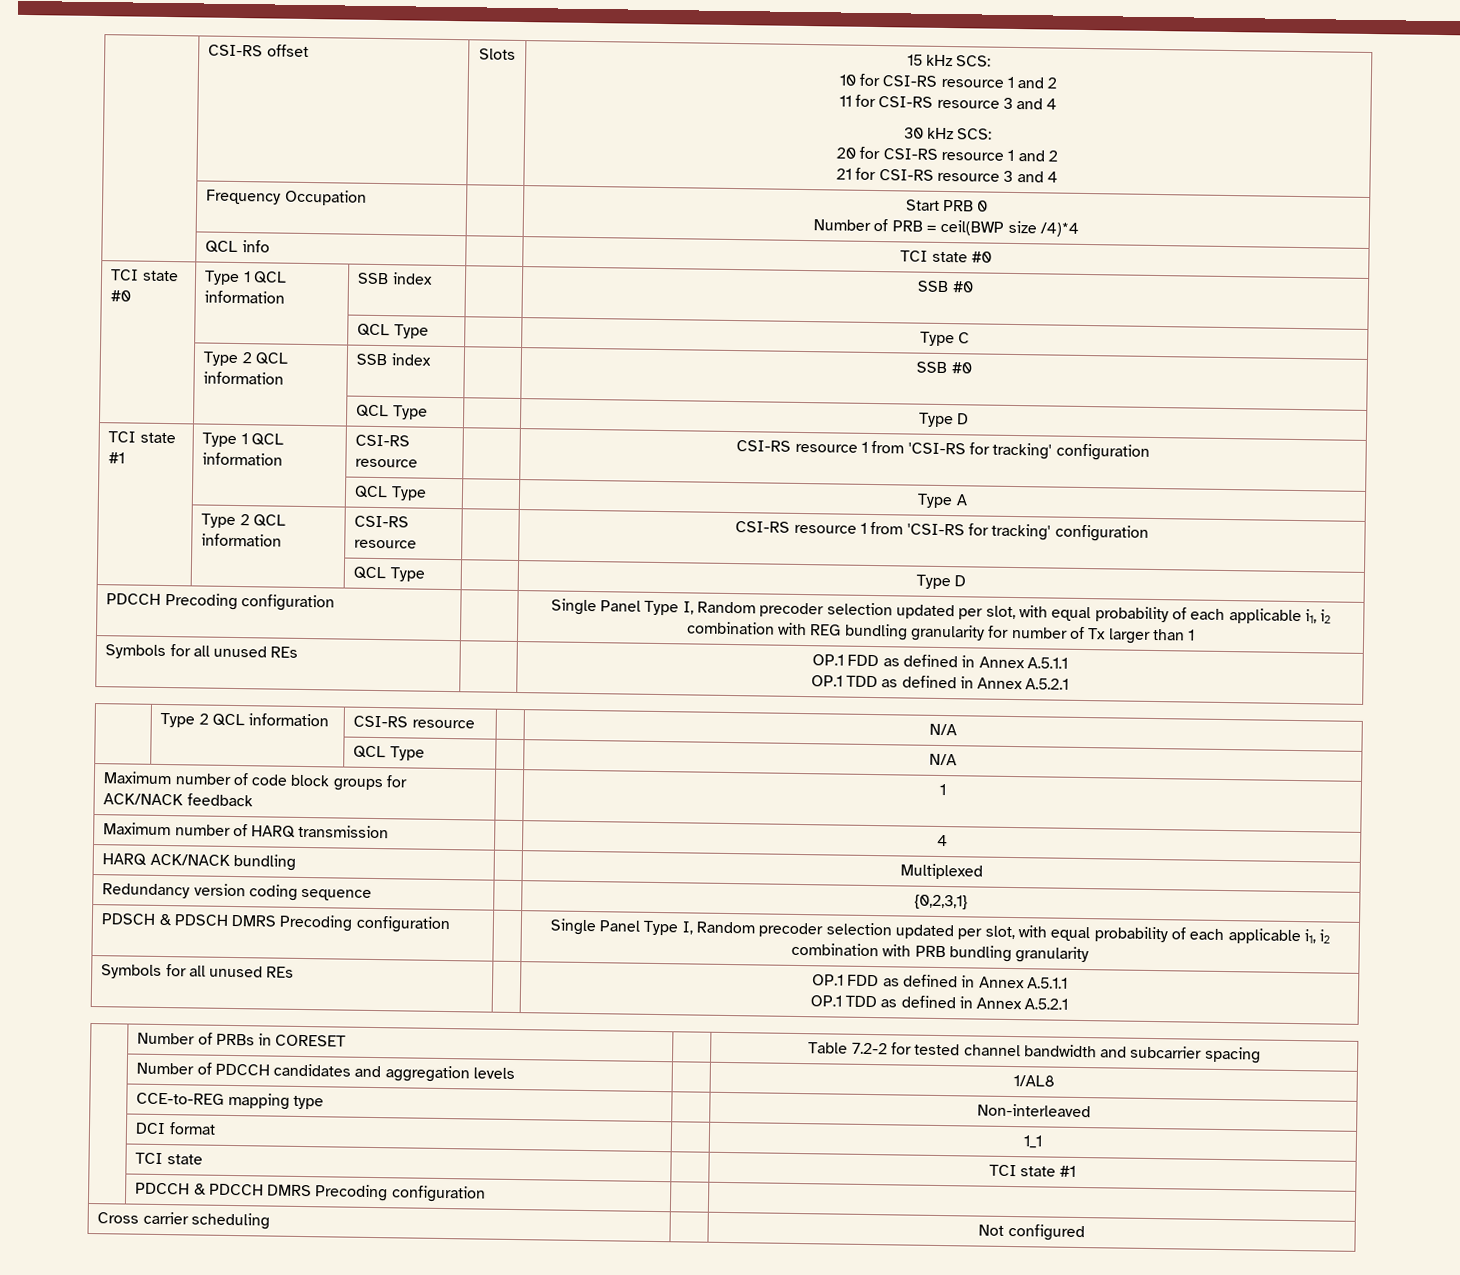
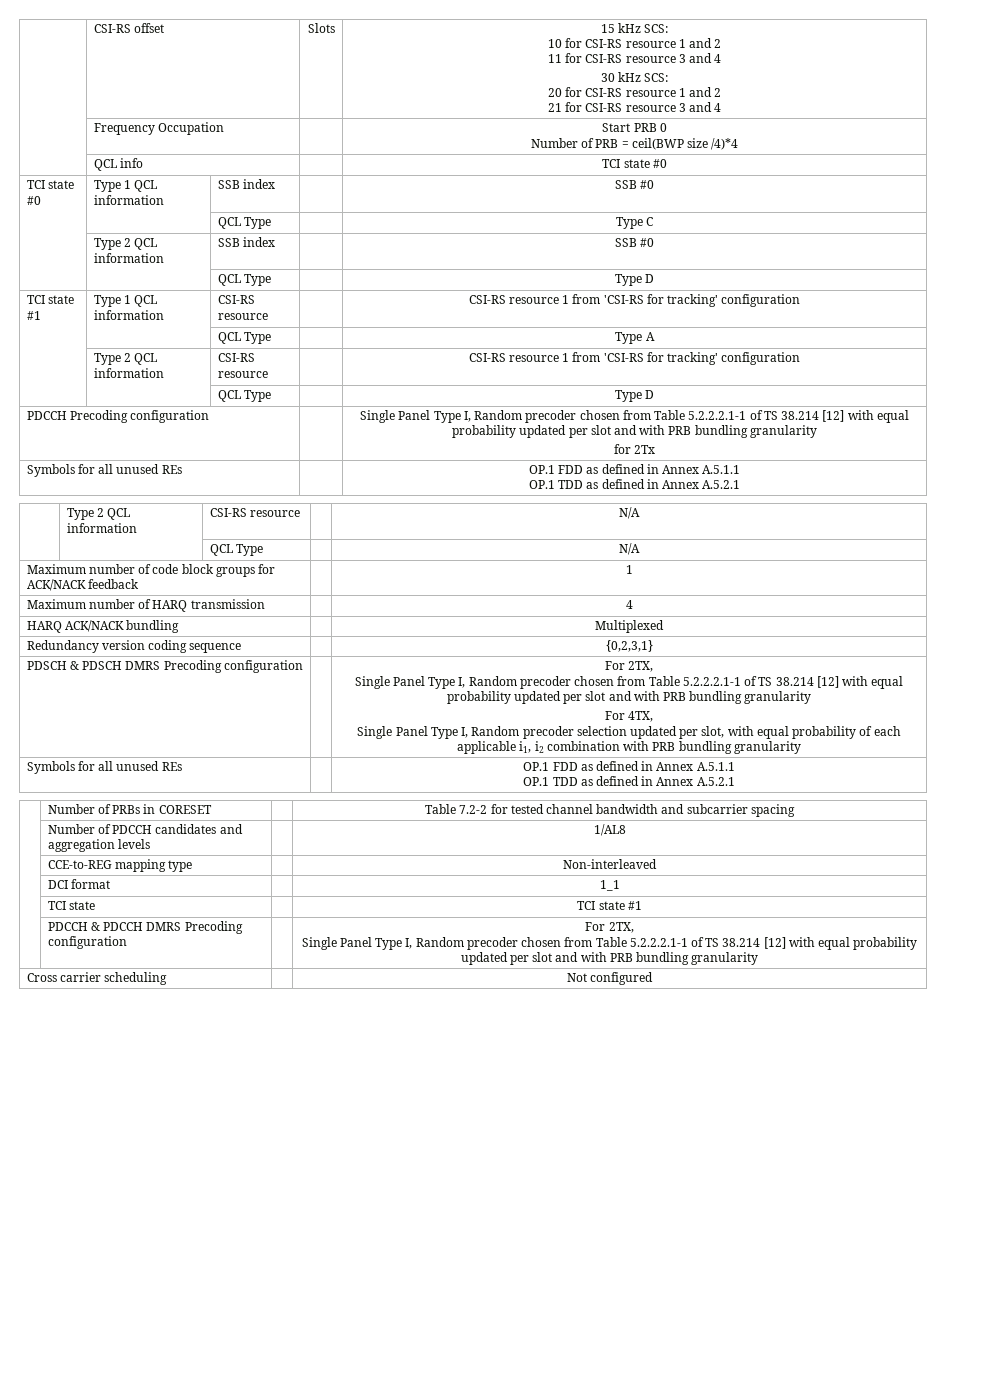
- PDCCH Precoding configuration | | Single Panel Type I, Random precoder selection updated per slot, with equal probability of each applicable i1, i2 combination with REG bundling granularity for number of Tx larger than 1
+ PDCCH Precoding configuration | | Single Panel Type I, Random precoder chosen from Table 5.2.2.2.1-1 of TS 38.214 [12] with equal probability updated per slot and with PRB bundling granularity
+ for 2Tx
- PDSCH & PDSCH DMRS Precoding configuration
+ PDSCH & PDSCH DMRS Precoding configuration | | For 2TX,
+ Single Panel Type I, Random precoder chosen from Table 5.2.2.2.1-1 of TS 38.214 [12] with equal probability updated per slot and with PRB bundling granularity
+ For 4TX,
- | PDCCH & PDCCH DMRS Precoding configuration | |
+ | PDCCH & PDCCH DMRS Precoding configuration | | For 2TX,
+ Single Panel Type I, Random precoder chosen from Table 5.2.2.2.1-1 of TS 38.214 [12] with equal probability updated per slot and with PRB bundling granularity

